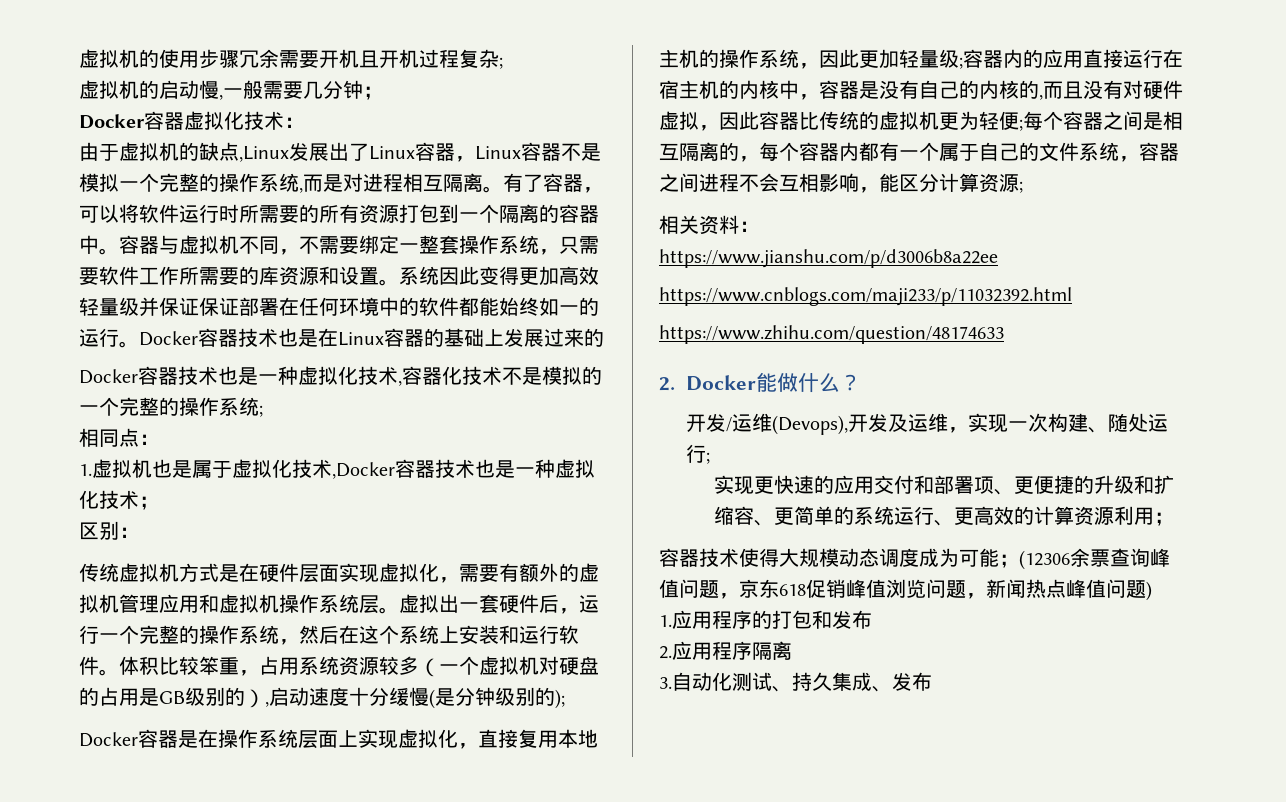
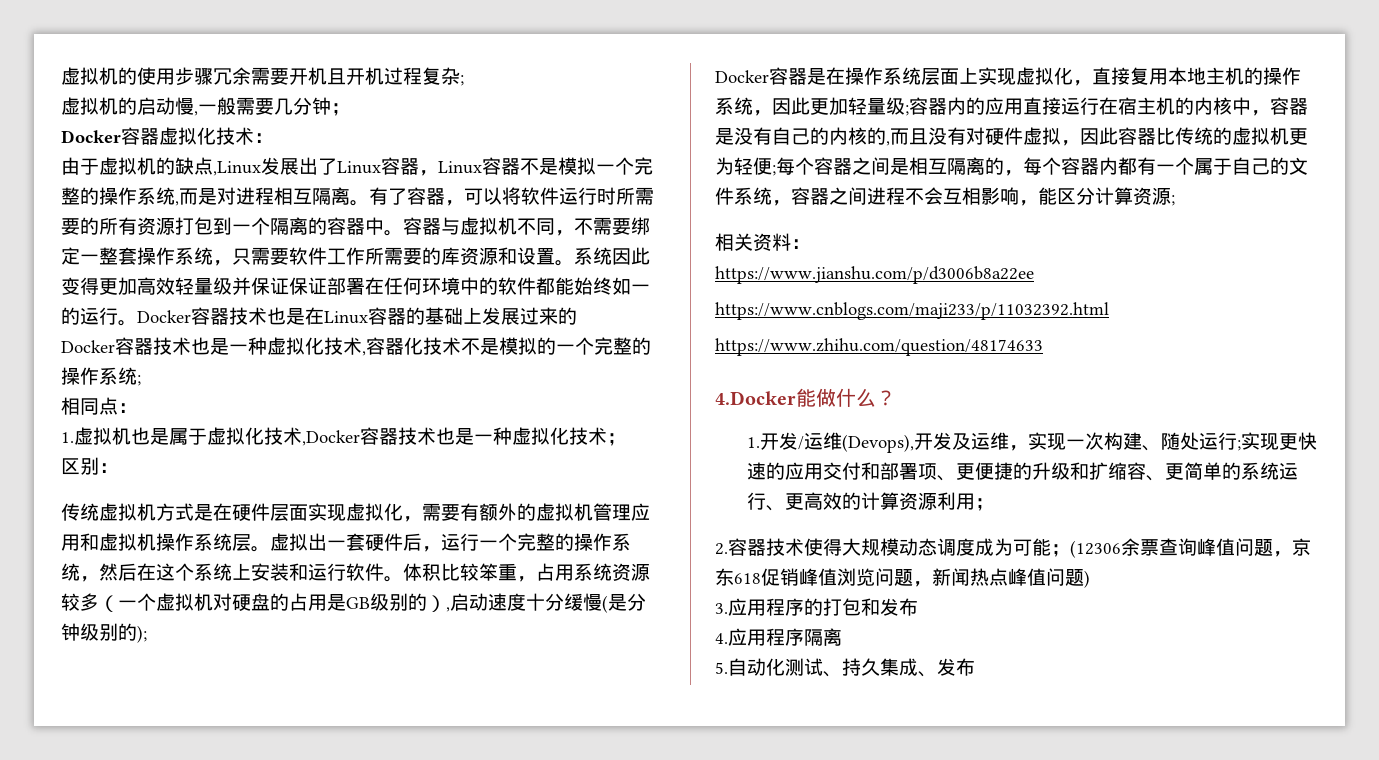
- 2. Docker能做什么？
+ 4.Docker能做什么？
- 开发/运维(Devops),开发及运维，实现一次构建、随处运行;
- 实现更快速的应用交付和部署项、更便捷的升级和扩缩容、更简单的系统运行、更高效的计算资源利用；
+ 1.开发/运维(Devops),开发及运维，实现一次构建、随处运行;实现更快速的应用交付和部署项、更便捷的升级和扩缩容、更简单的系统运行、更高效的计算资源利用；
- 容器技术使得大规模动态调度成为可能；(12306余票查询峰值问题，京东618促销峰值浏览问题，新闻热点峰值问题)
+ 2.容器技术使得大规模动态调度成为可能；(12306余票查询峰值问题，京东618促销峰值浏览问题，新闻热点峰值问题)
- 1.应用程序的打包和发布
+ 3.应用程序的打包和发布
- 2.应用程序隔离
+ 4.应用程序隔离
- 3.自动化测试、持久集成、发布
+ 5.自动化测试、持久集成、发布

